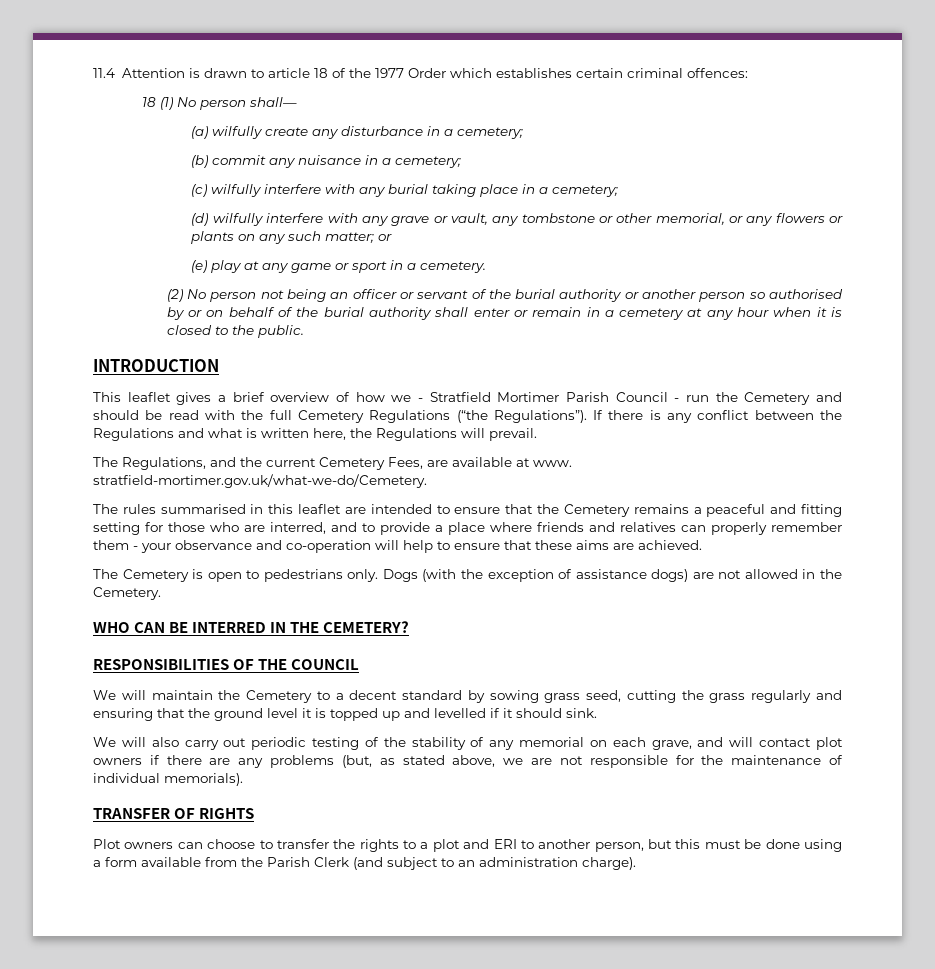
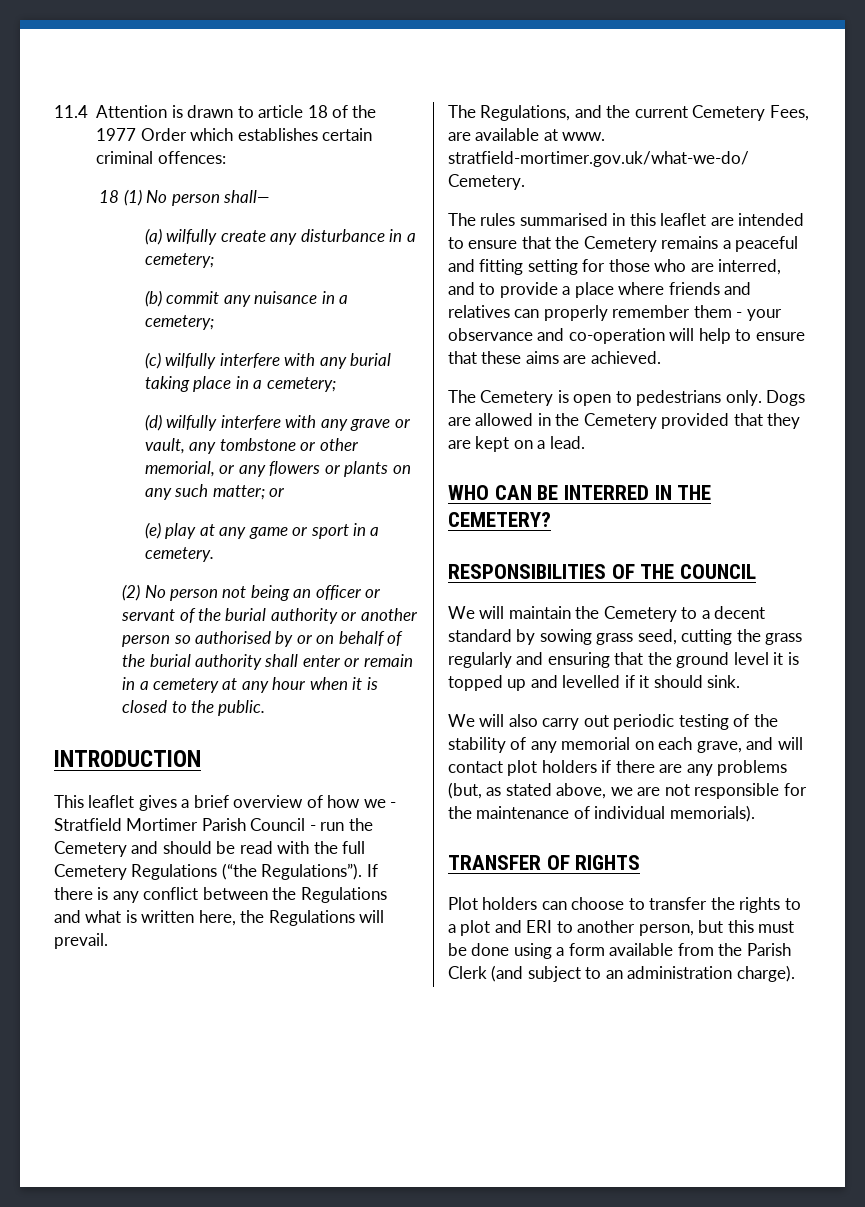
- Dogs (with the exception of assistance dogs) are not allowed in the Cemetery.
+ Dogs are allowed in the Cemetery provided that they are kept on a lead.
- We will also carry out periodic testing of the stability of any memorial on each grave, and will contact plot owners if there are any problems (but, as stated above, we are not responsible for the maintenance of individual memorials).
+ We will also carry out periodic testing of the stability of any memorial on each grave, and will contact plot holders if there are any problems (but, as stated above, we are not responsible for the maintenance of individual memorials).
- Plot owners can choose to transfer the rights to a plot and ERI to another person, but this must be done using a form available from the Parish Clerk (and subject to an administration charge).
+ Plot holders can choose to transfer the rights to a plot and ERI to another person, but this must be done using a form available from the Parish Clerk (and subject to an administration charge).

